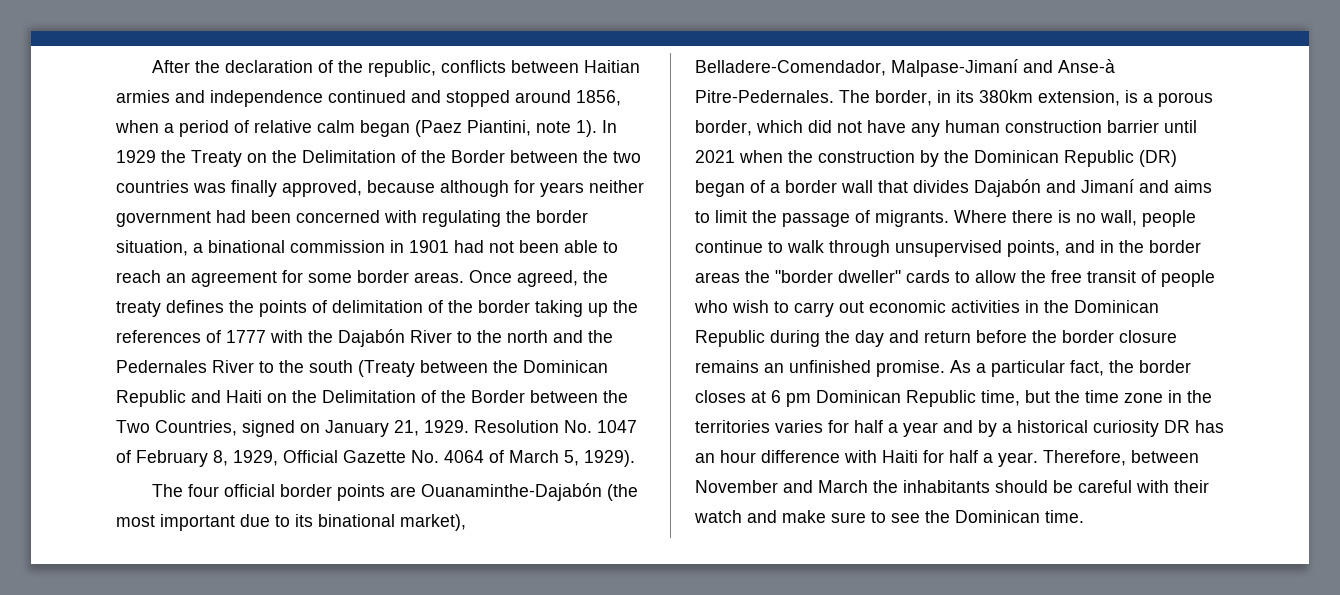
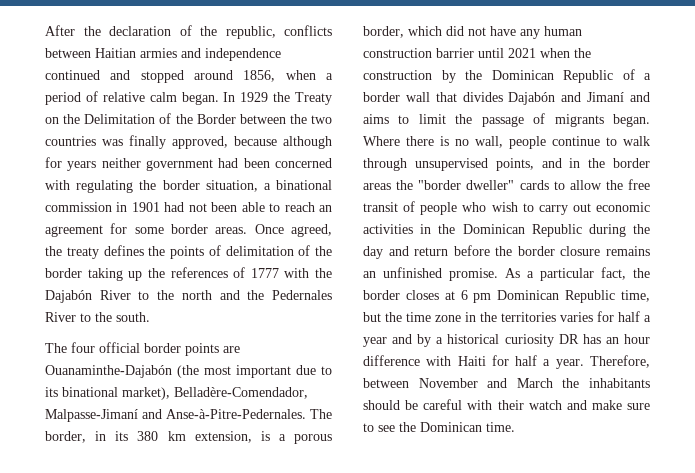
- After the declaration of the republic, conflicts between Haitian armies and independence continued and stopped around 1856, when a period of relative calm began (Paez Piantini, note 1).
+ After the declaration of the republic, conflicts between Haitian armies and independence continued and stopped around 1856, when a period of relative calm began.
- Once agreed, the treaty defines the points of delimitation of the border taking up the references of 1777 with the Dajabón River to the north and the Pedernales River to the south (Treaty between the Dominican Republic and Haiti on the Delimitation of the Border between the Two Countries, signed on January 21, 1929. Resolution No. 1047 of February 8, 1929, Official Gazette No. 4064 of March 5, 1929).
+ Once agreed, the treaty defines the points of delimitation of the border taking up the references of 1777 with the Dajabón River to the north and the Pedernales River to the south.
- The four official border points are Ouanaminthe-Dajabón (the most important due to its binational market), Belladere-Comendador, Malpase-Jimaní and Anse-à Pitre-Pedernales.
+ The four official border points are Ouanaminthe-Dajabón (the most important due to its binational market), Belladère-Comendador, Malpasse-Jimaní and Anse-à-Pitre-Pedernales.
- The border, in its 380km extension, is a porous border, which did not have any human construction barrier until 2021 when the construction by the Dominican Republic (DR) began of a border wall that divides Dajabón and Jimaní and aims to limit the passage of migrants.
+ The border, in its 380 km extension, is a porous border, which did not have any human construction barrier until 2021 when the construction by the Dominican Republic of a border wall that divides Dajabón and Jimaní and aims to limit the passage of migrants began.

